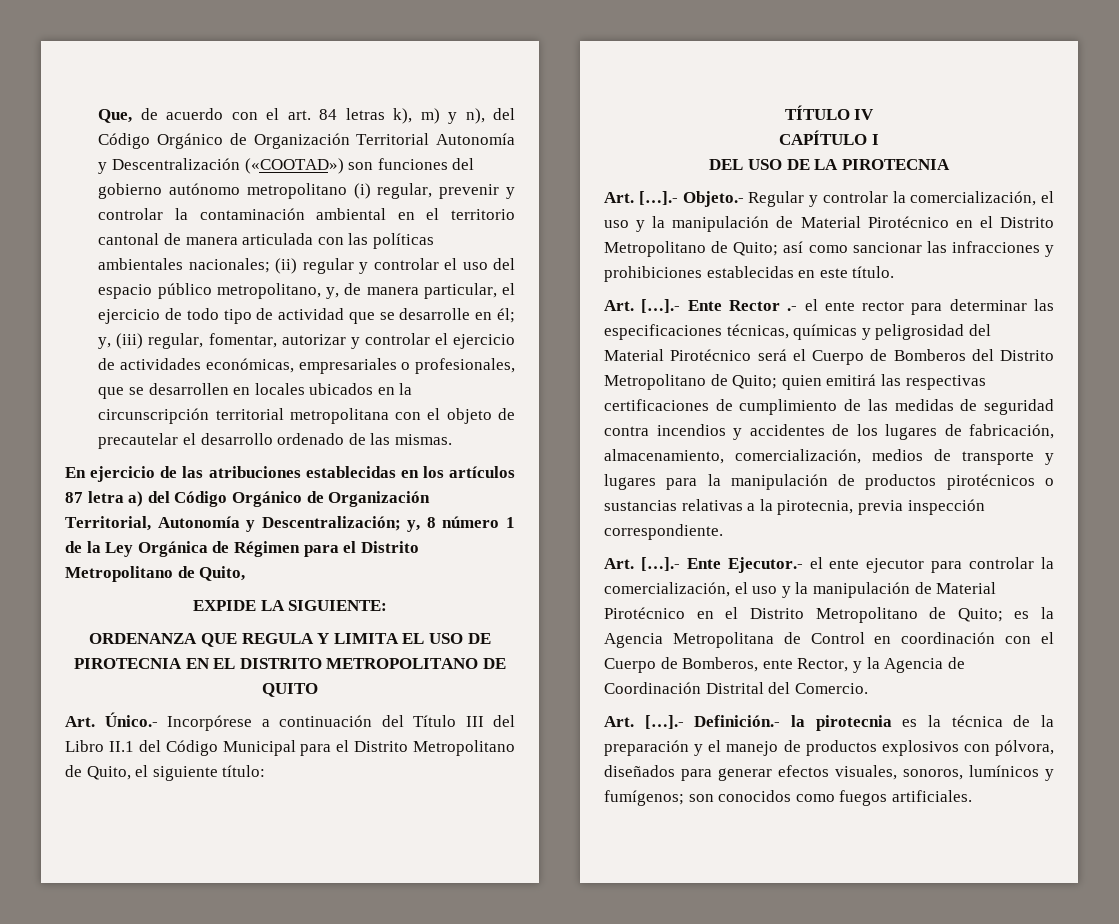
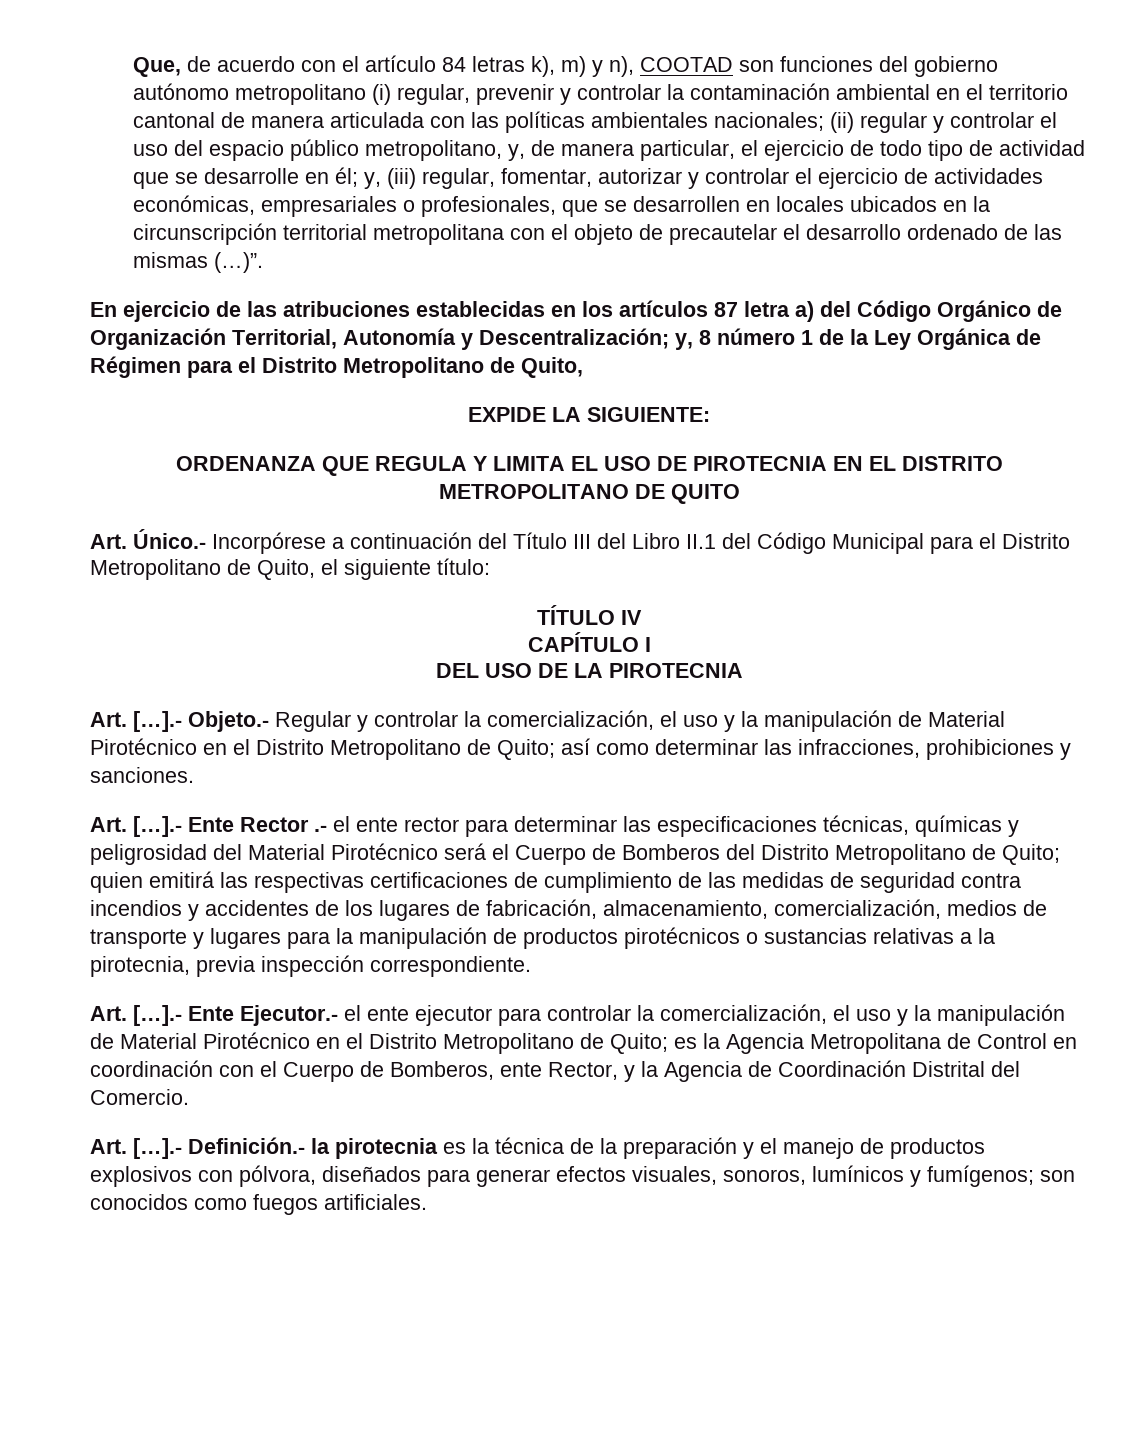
- Que, de acuerdo con el art. 84 letras k), m) y n), del Código Orgánico de Organización Territorial Autonomía y Descentralización («COOTAD») son funciones del gobierno autónomo metropolitano (i) regular, prevenir y controlar la contaminación ambiental en el territorio cantonal de manera articulada con las políticas ambientales nacionales;
+ Que, de acuerdo con el artículo 84 letras k), m) y n), COOTAD son funciones del gobierno autónomo metropolitano (i) regular, prevenir y controlar la contaminación ambiental en el territorio cantonal de manera articulada con las políticas ambientales nacionales;
- y, (iii) regular, fomentar, autorizar y controlar el ejercicio de actividades económicas, empresariales o profesionales, que se desarrollen en locales ubicados en la circunscripción territorial metropolitana con el objeto de precautelar el desarrollo ordenado de las mismas.
+ y, (iii) regular, fomentar, autorizar y controlar el ejercicio de actividades económicas, empresariales o profesionales, que se desarrollen en locales ubicados en la circunscripción territorial metropolitana con el objeto de precautelar el desarrollo ordenado de las mismas (…)”.
- Art. […].- Objeto.- Regular y controlar la comercialización, el uso y la manipulación de Material Pirotécnico en el Distrito Metropolitano de Quito; así como sancionar las infracciones y prohibiciones establecidas en este título.
+ Art. […].- Objeto.- Regular y controlar la comercialización, el uso y la manipulación de Material Pirotécnico en el Distrito Metropolitano de Quito; así como determinar las infracciones, prohibiciones y sanciones.

